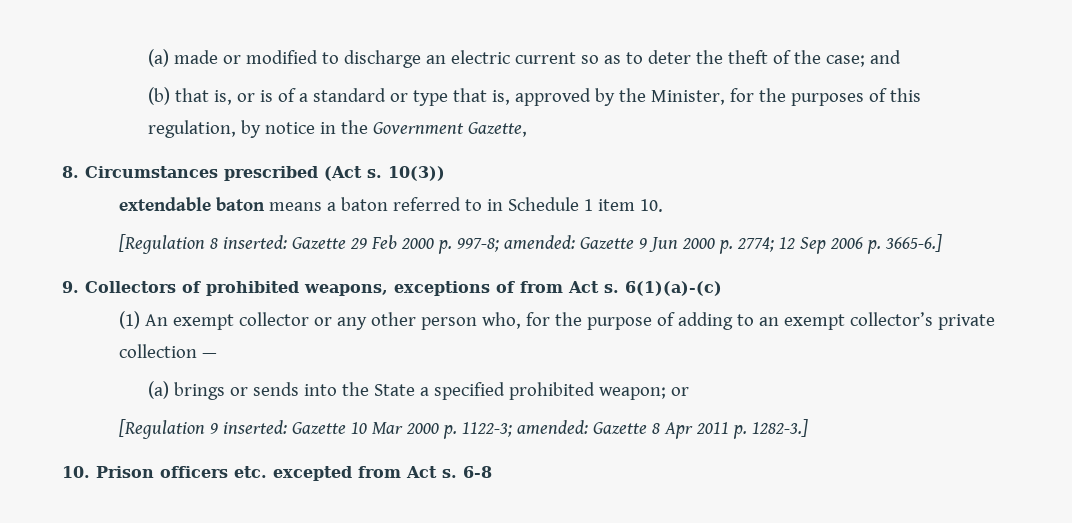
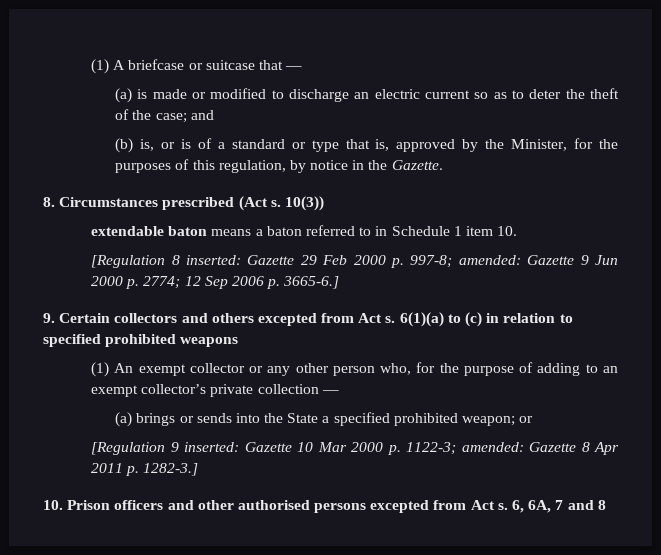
- (a) made or modified to discharge an electric current so as to deter the theft of the case; and
+ (1) A briefcase or suitcase that —
+ (a) is made or modified to discharge an electric current so as to deter the theft of the case; and
- (b) that is, or is of a standard or type that is, approved by the Minister, for the purposes of this regulation, by notice in the Government Gazette,
+ (b) is, or is of a standard or type that is, approved by the Minister, for the purposes of this regulation, by notice in the Gazette.
- 9. Collectors of prohibited weapons, exceptions of from Act s. 6(1)(a)-(c)
+ 9. Certain collectors and others excepted from Act s. 6(1)(a) to (c) in relation to specified prohibited weapons
- 10. Prison officers etc. excepted from Act s. 6-8
+ 10. Prison officers and other authorised persons excepted from Act s. 6, 6A, 7 and 8

